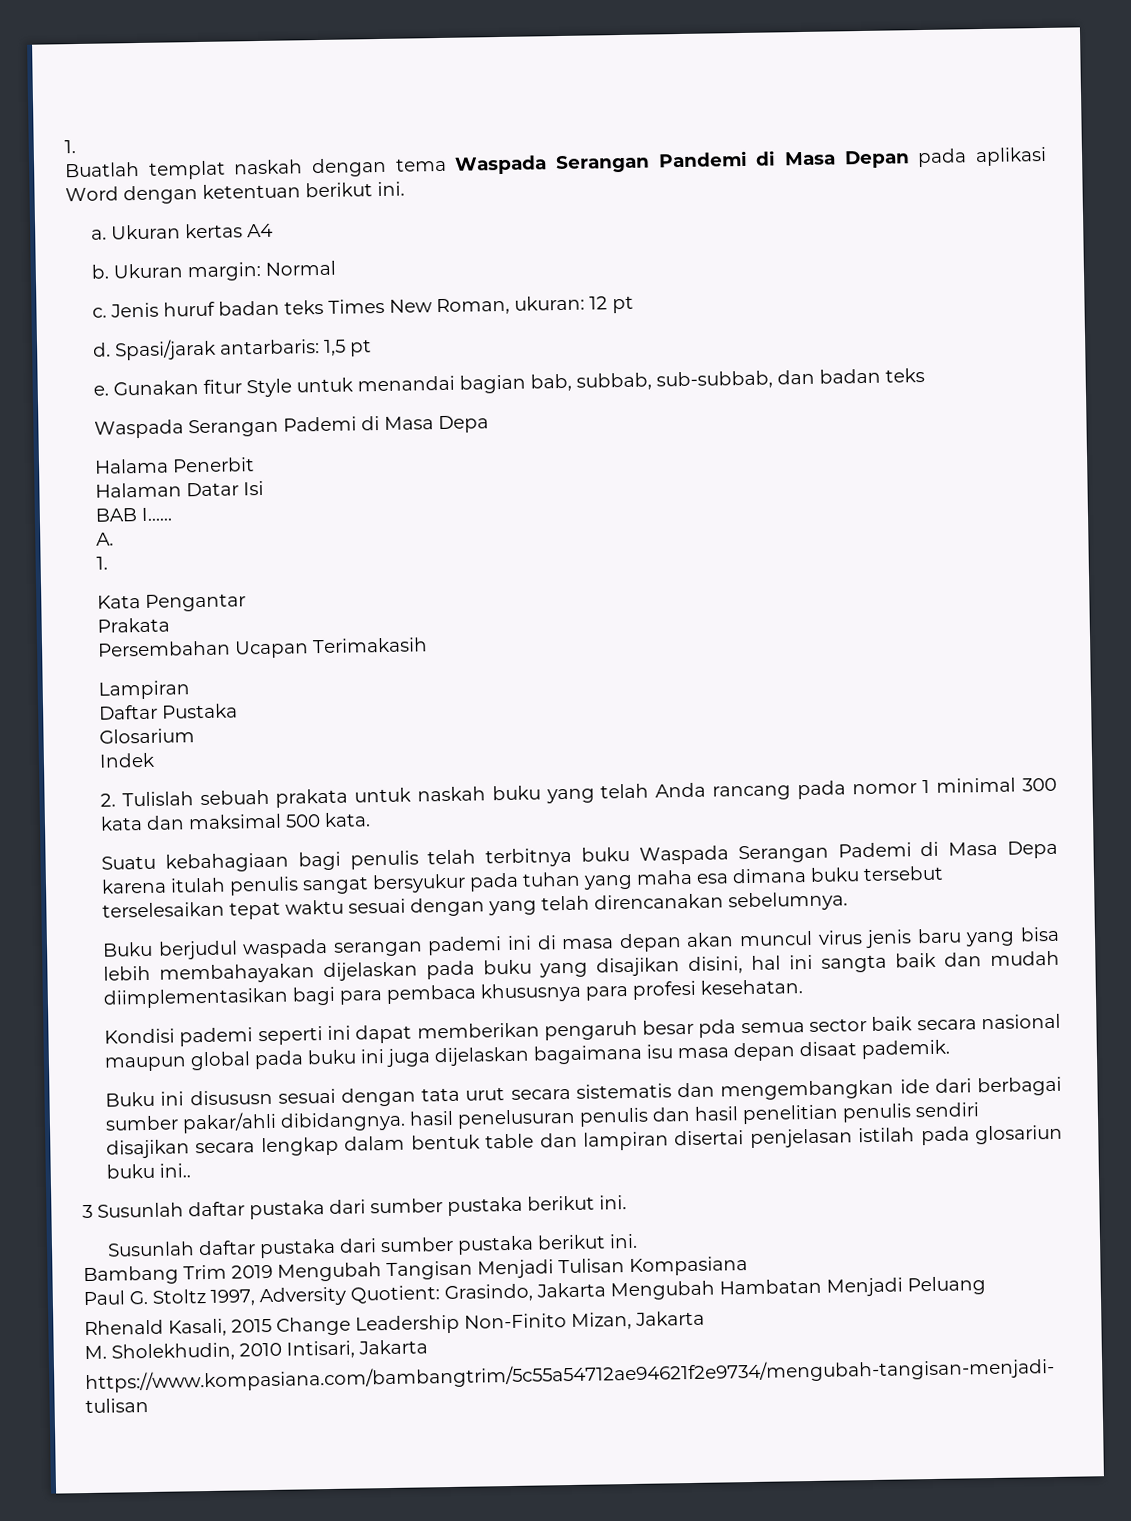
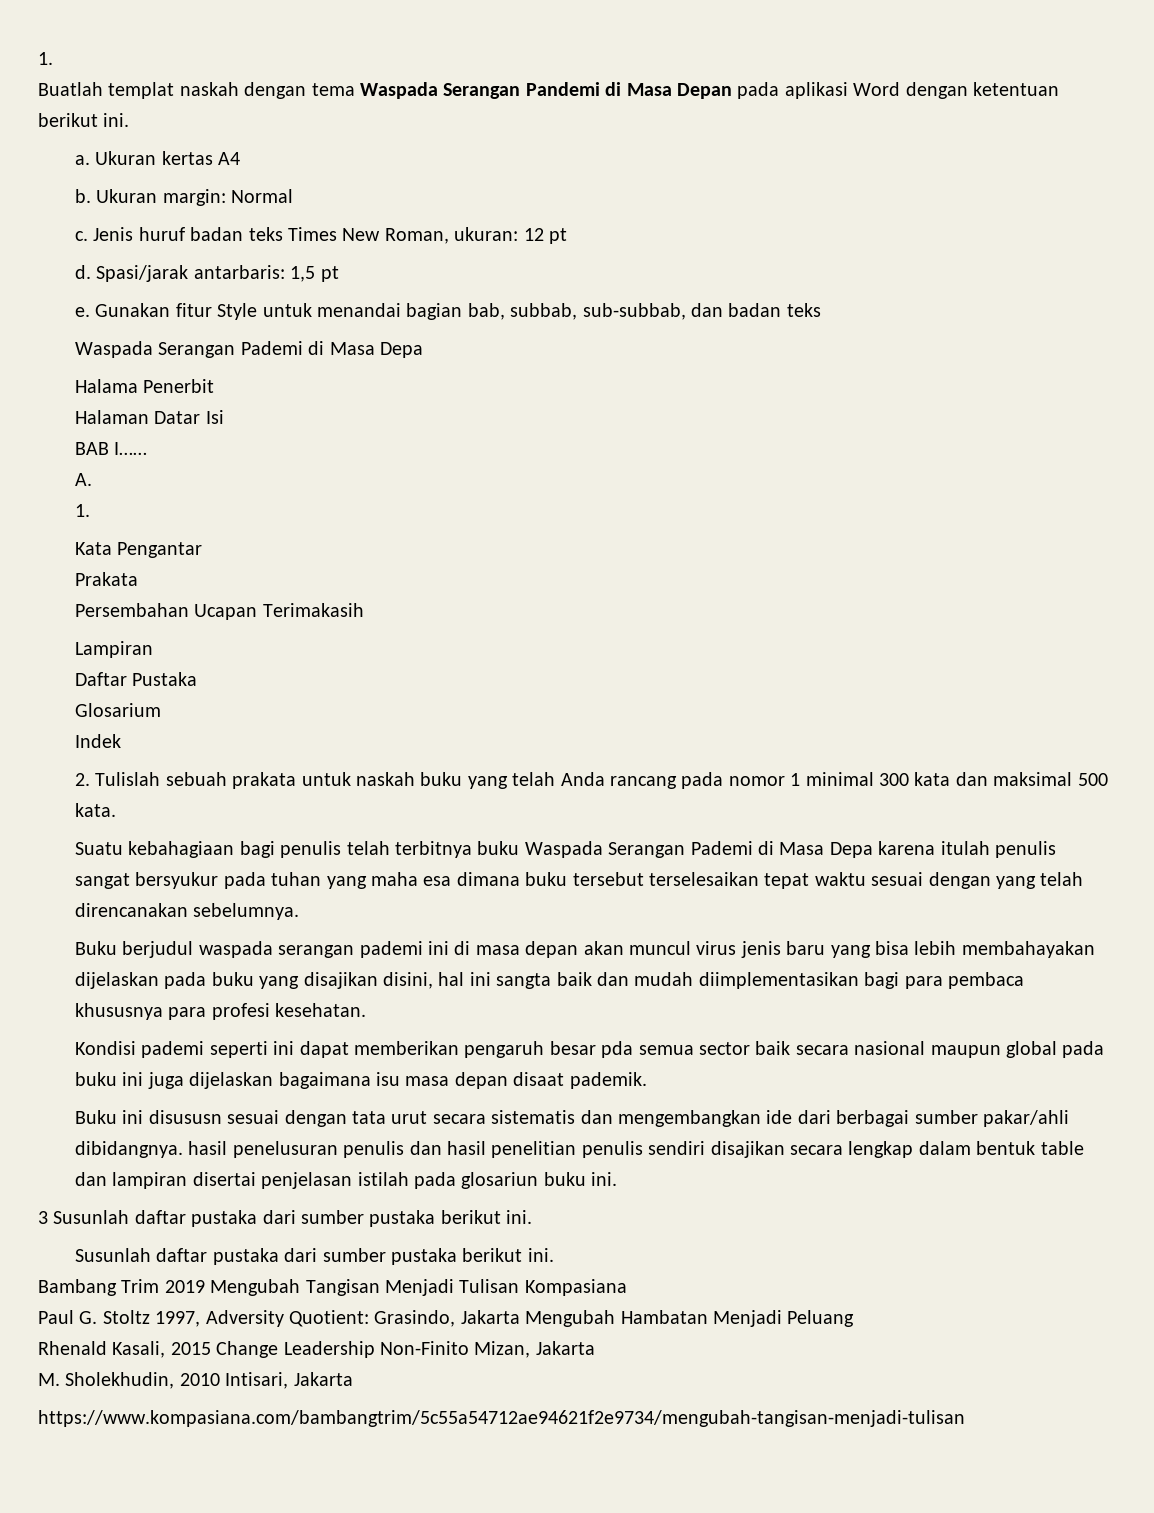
- Buku ini disususn sesuai dengan tata urut secara sistematis dan mengembangkan ide dari berbagai sumber pakar/ahli dibidangnya. hasil penelusuran penulis dan hasil penelitian penulis sendiri disajikan secara lengkap dalam bentuk table dan lampiran disertai penjelasan istilah pada glosariun buku ini..
+ Buku ini disususn sesuai dengan tata urut secara sistematis dan mengembangkan ide dari berbagai sumber pakar/ahli dibidangnya. hasil penelusuran penulis dan hasil penelitian penulis sendiri disajikan secara lengkap dalam bentuk table dan lampiran disertai penjelasan istilah pada glosariun buku ini.

